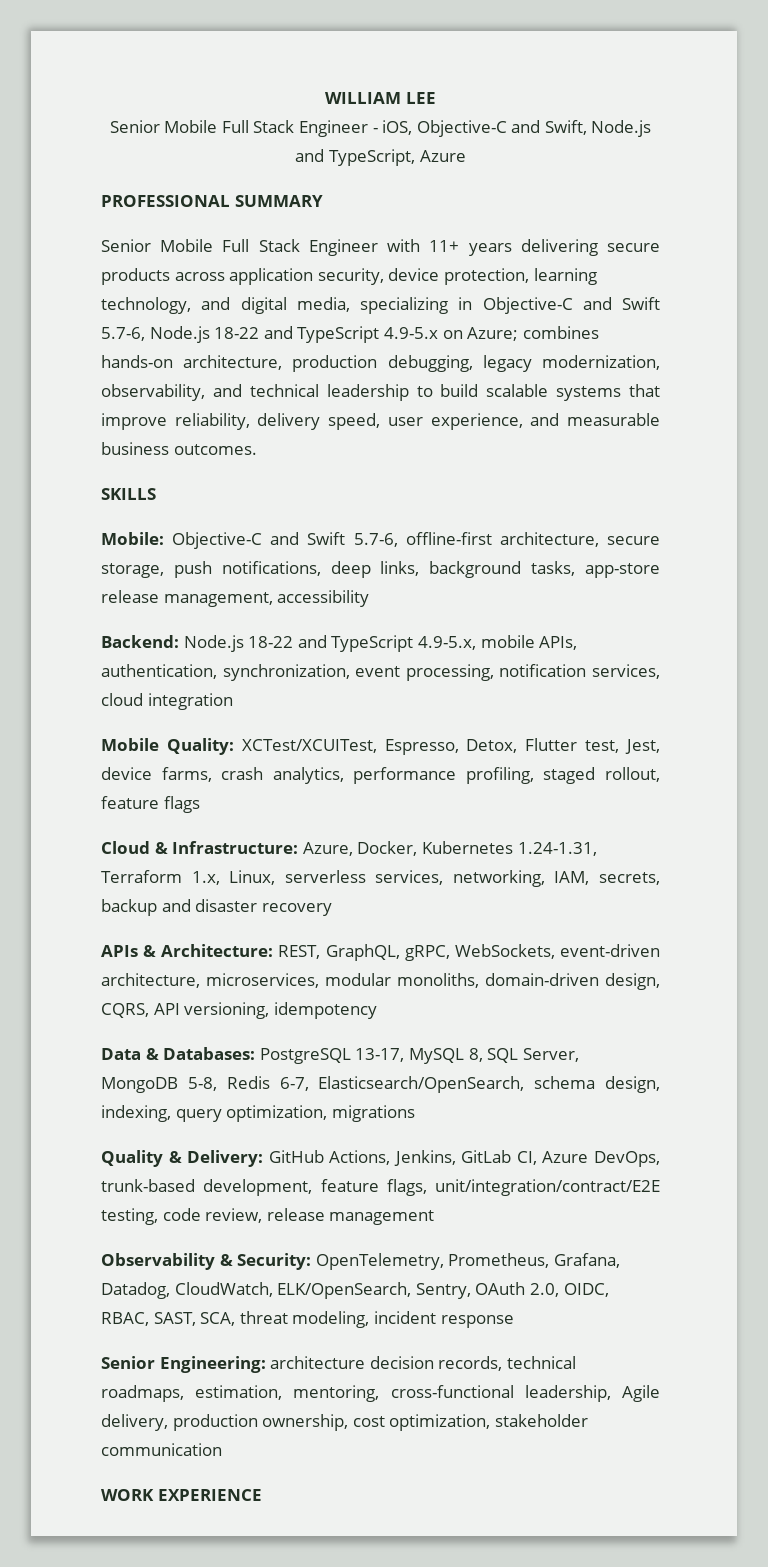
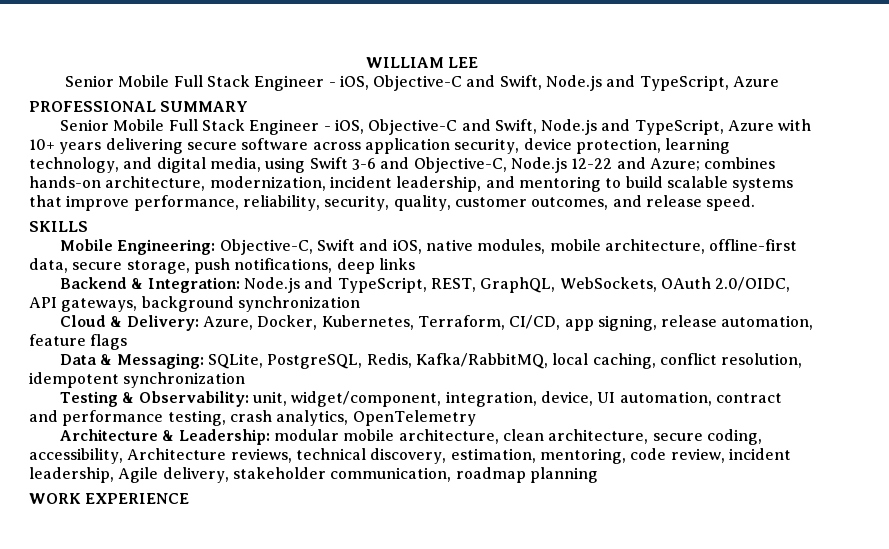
- Senior Mobile Full Stack Engineer with 11+ years delivering secure products across application security, device protection, learning technology, and digital media, specializing in Objective-C and Swift 5.7-6, Node.js 18-22 and TypeScript 4.9-5.x on Azure; combines hands-on architecture, production debugging, legacy modernization, observability, and technical leadership to build scalable systems that improve reliability, delivery speed, user experience, and measurable business outcomes.
+ Senior Mobile Full Stack Engineer - iOS, Objective-C and Swift, Node.js and TypeScript, Azure with 10+ years delivering secure software across application security, device protection, learning technology, and digital media, using Swift 3-6 and Objective-C, Node.js 12-22 and Azure; combines hands-on architecture, modernization, incident leadership, and mentoring to build scalable systems that improve performance, reliability, security, quality, customer outcomes, and release speed.
  SKILLS
- Mobile: Objective-C and Swift 5.7-6, offline-first architecture, secure storage, push notifications, deep links, background tasks, app-store release management, accessibility
- Backend: Node.js 18-22 and TypeScript 4.9-5.x, mobile APIs, authentication, synchronization, event processing, notification services, cloud integration
- Mobile Quality: XCTest/XCUITest, Espresso, Detox, Flutter test, Jest, device farms, crash analytics, performance profiling, staged rollout, feature flags
- Cloud & Infrastructure: Azure, Docker, Kubernetes 1.24-1.31, Terraform 1.x, Linux, serverless services, networking, IAM, secrets, backup and disaster recovery
- APIs & Architecture: REST, GraphQL, gRPC, WebSockets, event-driven architecture, microservices, modular monoliths, domain-driven design, CQRS, API versioning, idempotency
- Data & Databases: PostgreSQL 13-17, MySQL 8, SQL Server, MongoDB 5-8, Redis 6-7, Elasticsearch/OpenSearch, schema design, indexing, query optimization, migrations
- Quality & Delivery: GitHub Actions, Jenkins, GitLab CI, Azure DevOps, trunk-based development, feature flags, unit/integration/contract/E2E testing, code review, release management
- Observability & Security: OpenTelemetry, Prometheus, Grafana, Datadog, CloudWatch, ELK/OpenSearch, Sentry, OAuth 2.0, OIDC, RBAC, SAST, SCA, threat modeling, incident response
- Senior Engineering: architecture decision records, technical roadmaps, estimation, mentoring, cross-functional leadership, Agile delivery, production ownership, cost optimization, stakeholder communication
+ Mobile Engineering: Objective-C, Swift and iOS, native modules, mobile architecture, offline-first data, secure storage, push notifications, deep links
+ Backend & Integration: Node.js and TypeScript, REST, GraphQL, WebSockets, OAuth 2.0/OIDC, API gateways, background synchronization
+ Cloud & Delivery: Azure, Docker, Kubernetes, Terraform, CI/CD, app signing, release automation, feature flags
+ Data & Messaging: SQLite, PostgreSQL, Redis, Kafka/RabbitMQ, local caching, conflict resolution, idempotent synchronization
+ Testing & Observability: unit, widget/component, integration, device, UI automation, contract and performance testing, crash analytics, OpenTelemetry
+ Architecture & Leadership: modular mobile architecture, clean architecture, secure coding, accessibility, Architecture reviews, technical discovery, estimation, mentoring, code review, incident leadership, Agile delivery, stakeholder communication, roadmap planning

